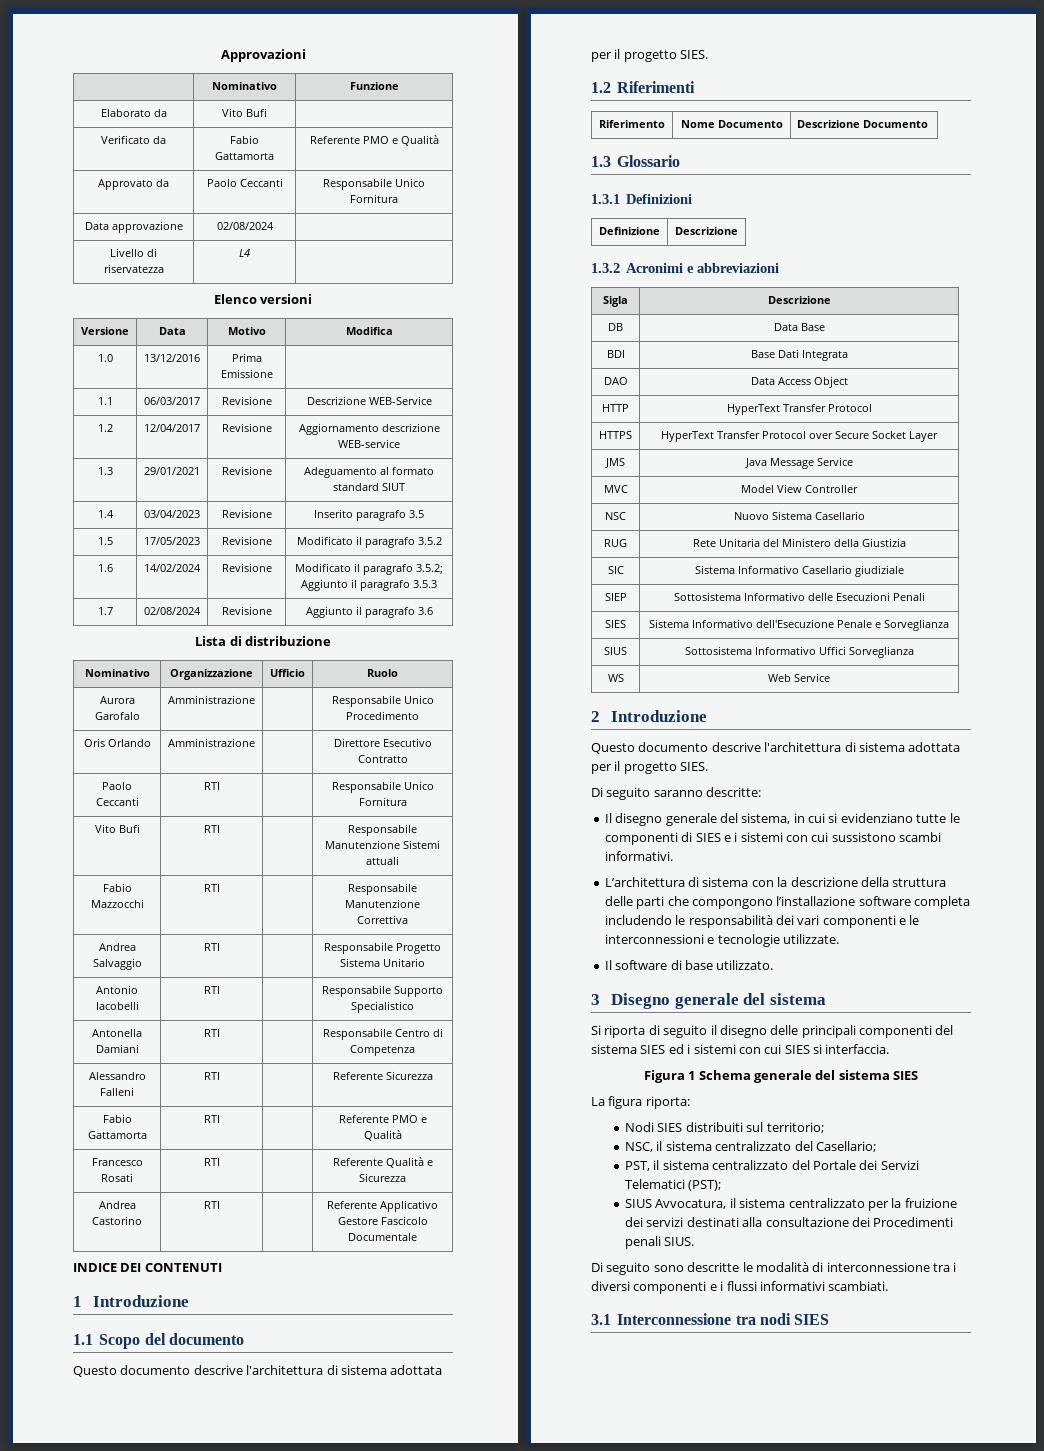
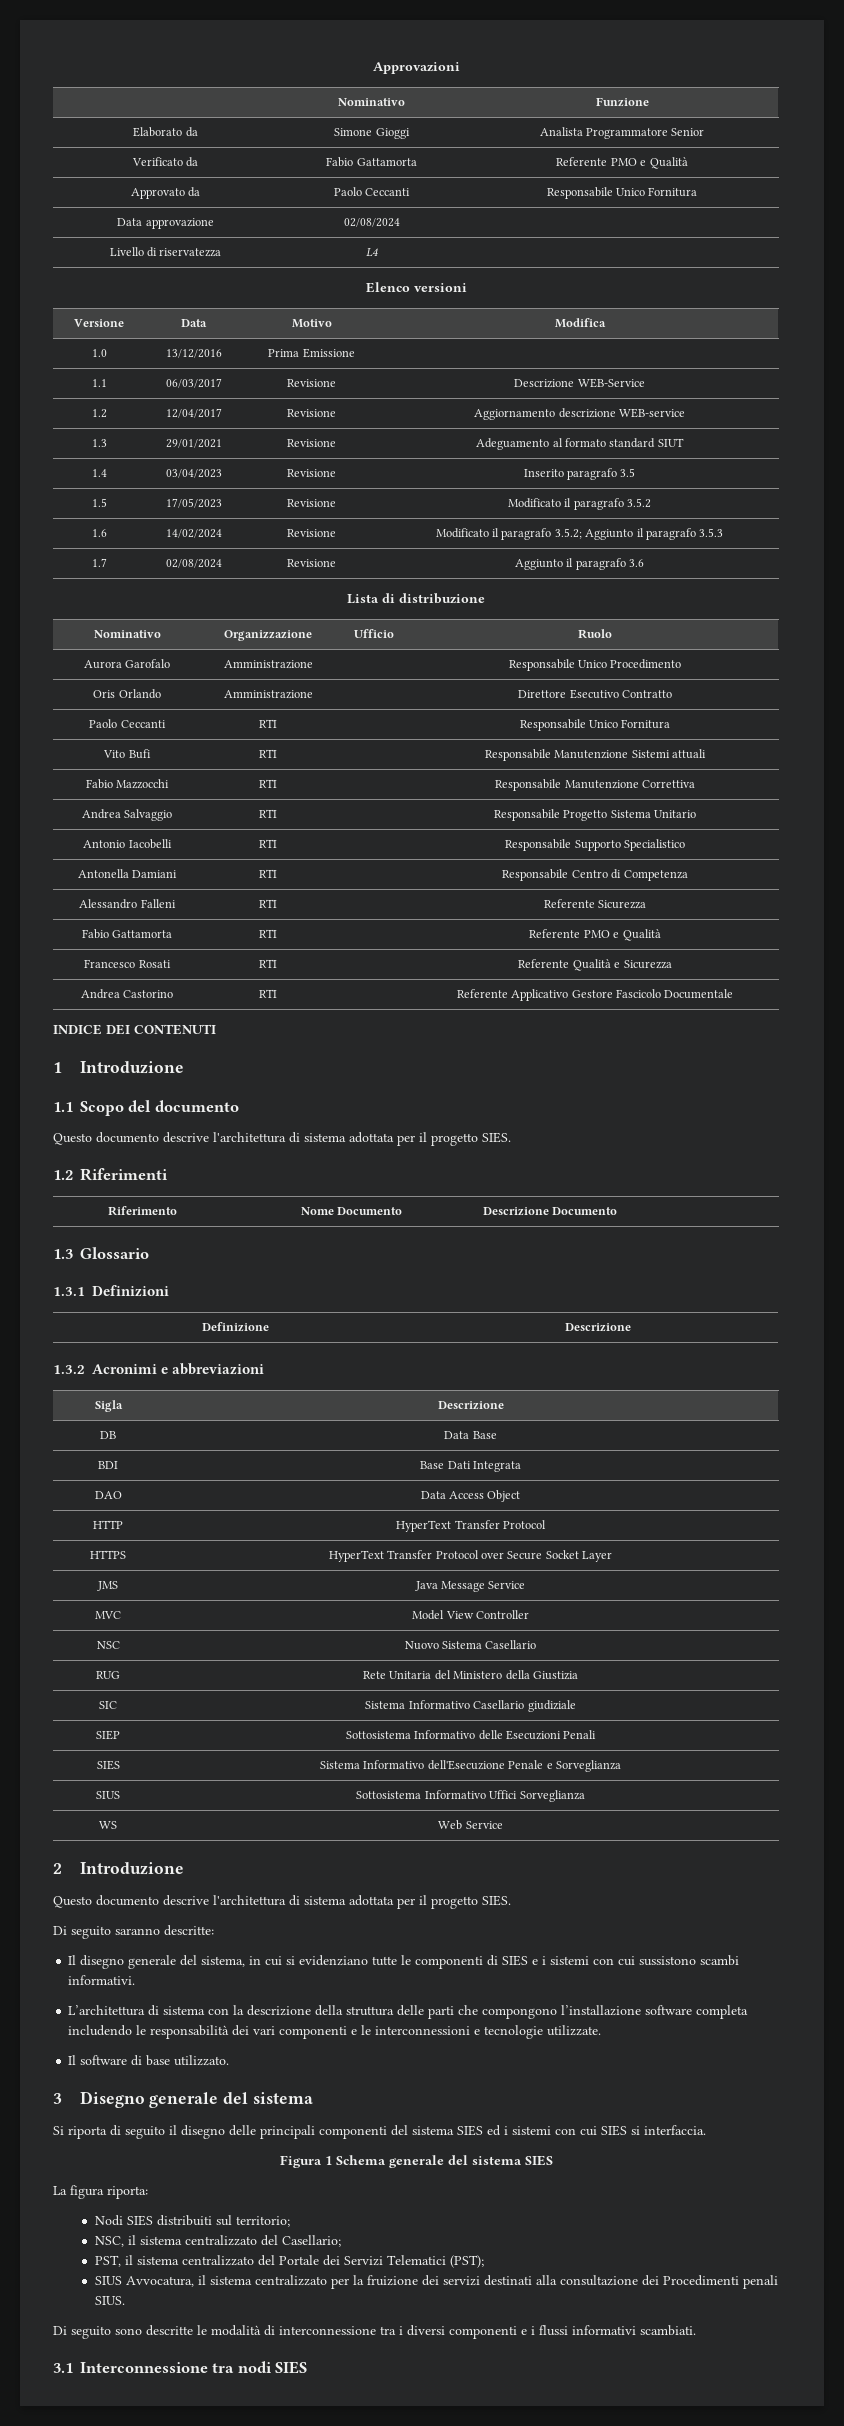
- Elaborato da | Vito Bufi |
+ Elaborato da | Simone Gioggi | Analista Programmatore Senior

